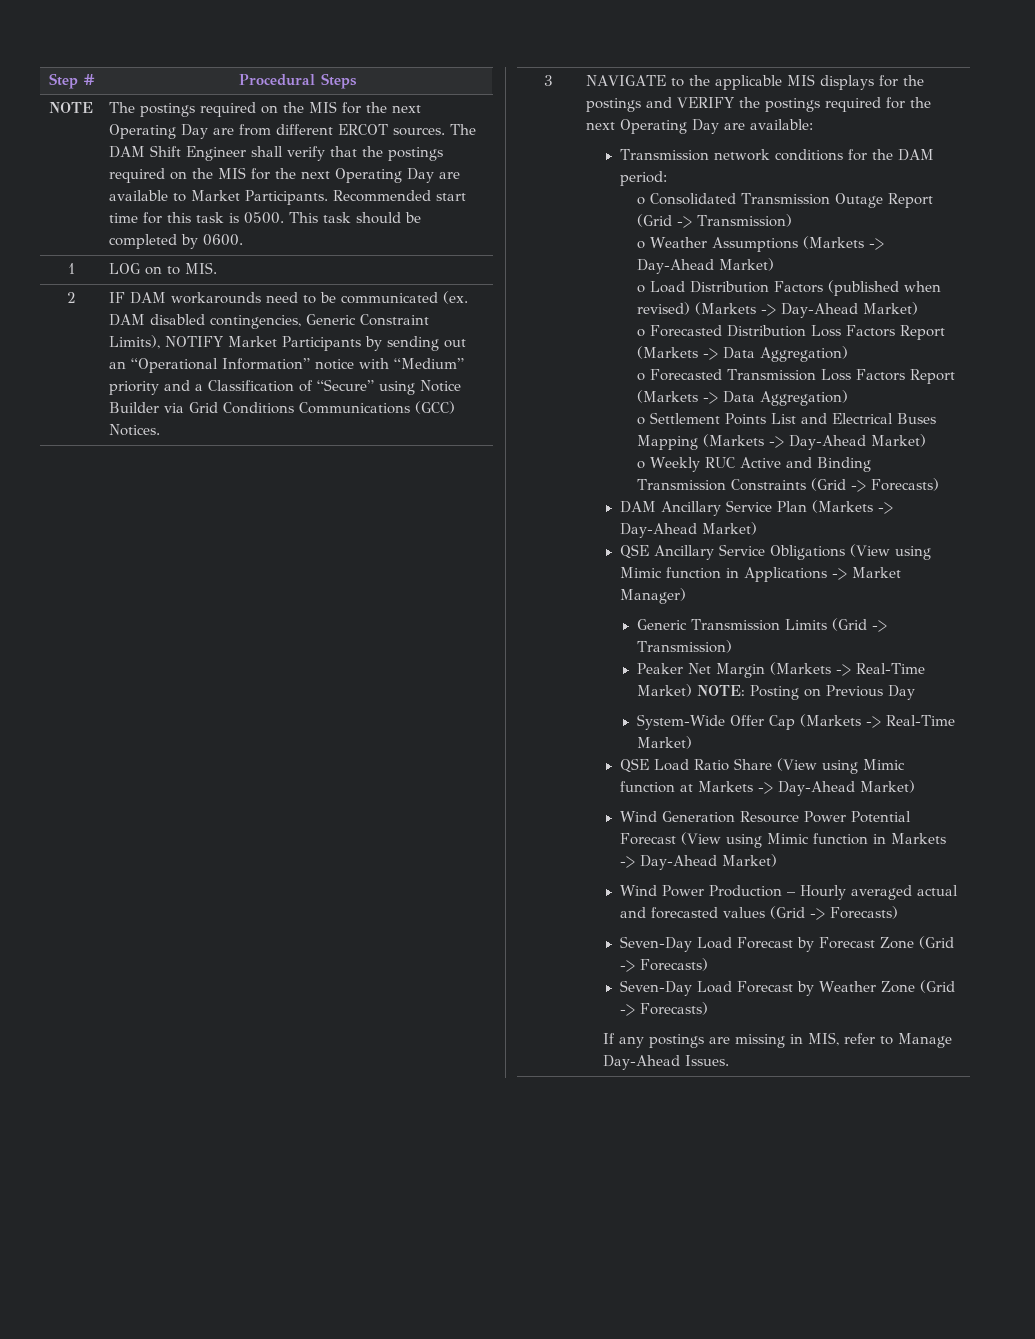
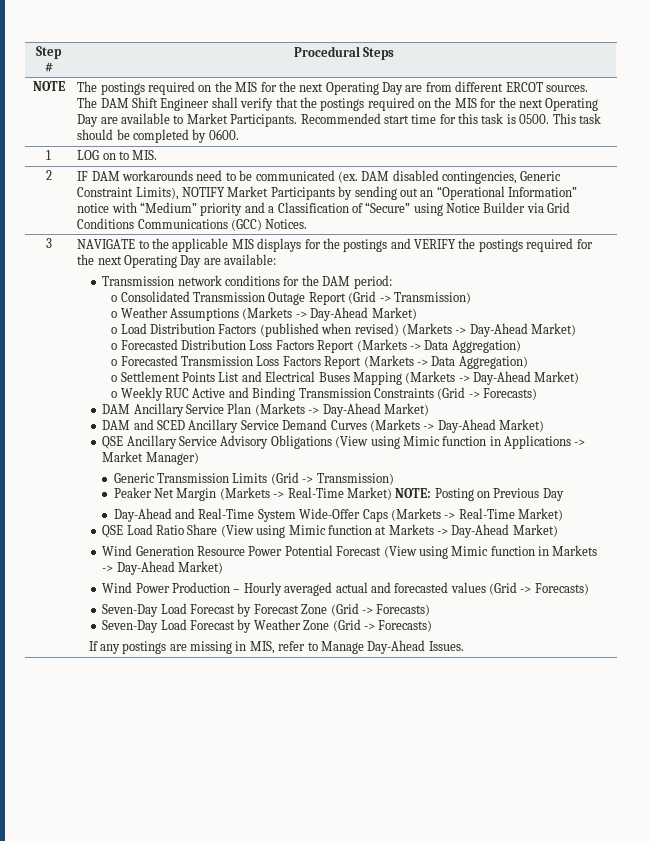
+ DAM and SCED Ancillary Service Demand Curves (Markets -> Day-Ahead Market)
- QSE Ancillary Service Obligations (View using Mimic function in Applications -> Market Manager)
+ QSE Ancillary Service Advisory Obligations (View using Mimic function in Applications -> Market Manager)
- System-Wide Offer Cap (Markets -> Real-Time Market)
+ Day-Ahead and Real-Time System Wide-Offer Caps (Markets -> Real-Time Market)

